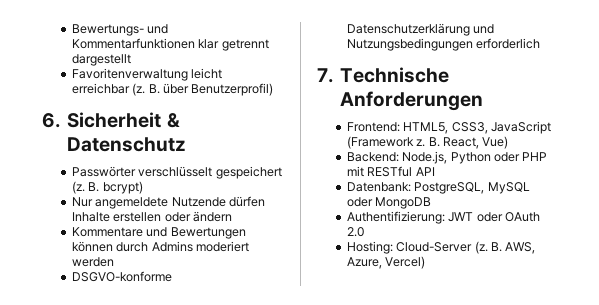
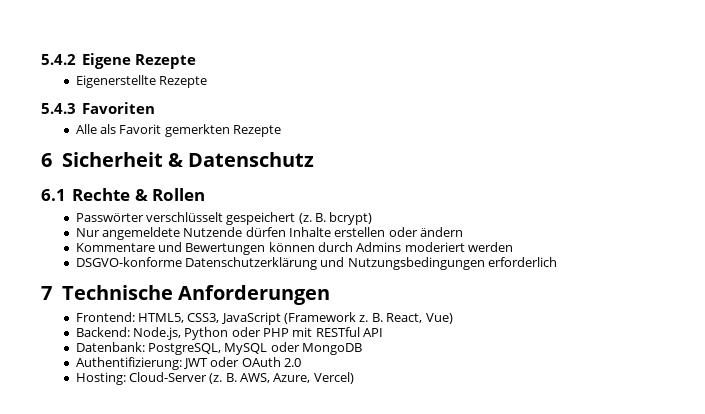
- Bewertungs- und Kommentarfunktionen klar getrennt dargestellt
- Favoritenverwaltung leicht erreichbar (z. B. über Benutzerprofil)
- 6. Sicherheit & Datenschutz
+ 5.4.2 Eigene Rezepte
+ Eigenerstellte Rezepte
+ 5.4.3 Favoriten
+ Alle als Favorit gemerkten Rezepte
+ 6 Sicherheit & Datenschutz
+ 6.1 Rechte & Rollen
- 7. Technische Anforderungen
+ 7 Technische Anforderungen

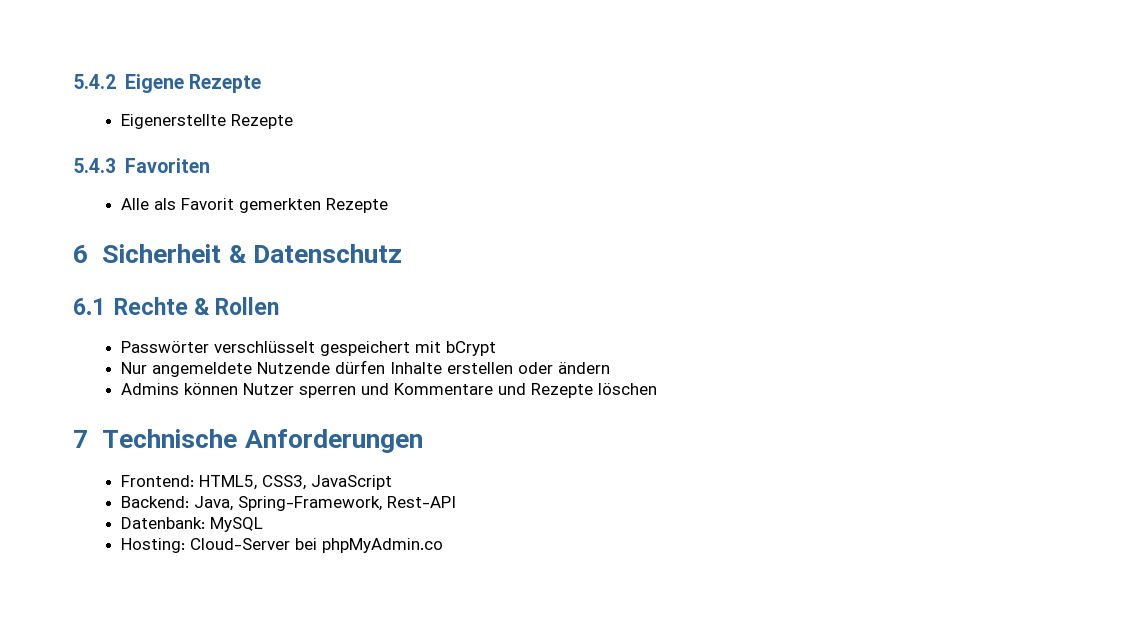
- Passwörter verschlüsselt gespeichert (z. B. bcrypt)
+ Passwörter verschlüsselt gespeichert mit bCrypt
- Kommentare und Bewertungen können durch Admins moderiert werden
- DSGVO-konforme Datenschutzerklärung und Nutzungsbedingungen erforderlich
+ Admins können Nutzer sperren und Kommentare und Rezepte löschen
- Frontend: HTML5, CSS3, JavaScript (Framework z. B. React, Vue)
- Backend: Node.js, Python oder PHP mit RESTful API
+ Frontend: HTML5, CSS3, JavaScript
+ Backend: Java, Spring-Framework, Rest-API
- Datenbank: PostgreSQL, MySQL oder MongoDB
- Authentifizierung: JWT oder OAuth 2.0
- Hosting: Cloud-Server (z. B. AWS, Azure, Vercel)
+ Datenbank: MySQL
+ Hosting: Cloud-Server bei phpMyAdmin.co

